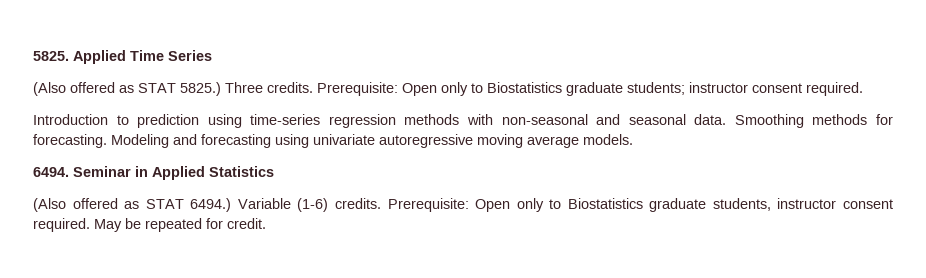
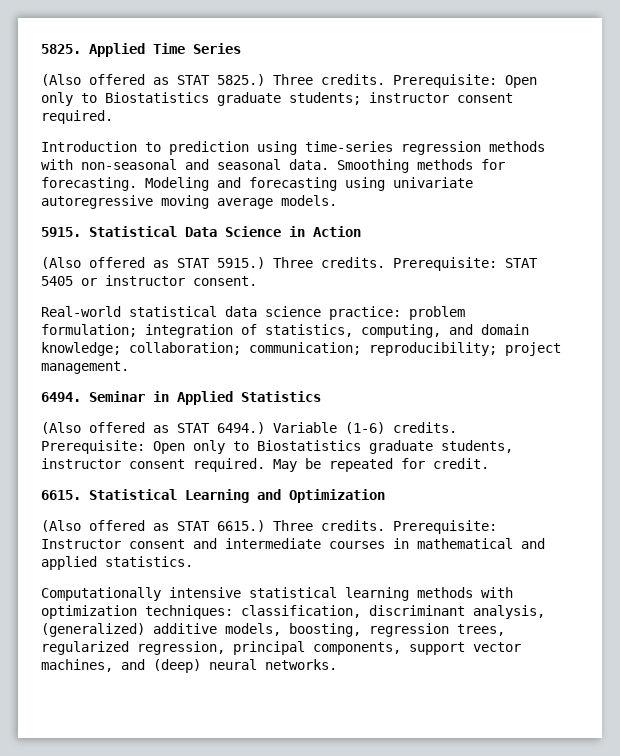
+ 5915. Statistical Data Science in Action
+ (Also offered as STAT 5915.) Three credits. Prerequisite: STAT 5405 or instructor consent.
+ Real-world statistical data science practice: problem formulation; integration of statistics, computing, and domain knowledge; collaboration; communication; reproducibility; project management.
+ 6615. Statistical Learning and Optimization
+ (Also offered as STAT 6615.) Three credits. Prerequisite: Instructor consent and intermediate courses in mathematical and applied statistics.
+ Computationally intensive statistical learning methods with optimization techniques: classification, discriminant analysis, (generalized) additive models, boosting, regression trees, regularized regression, principal components, support vector machines, and (deep) neural networks.

